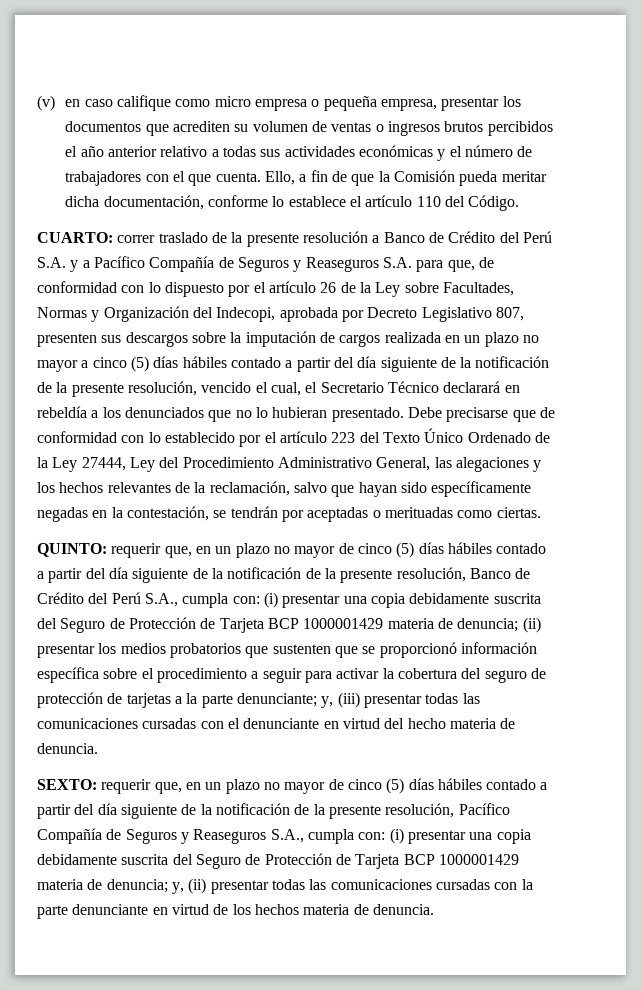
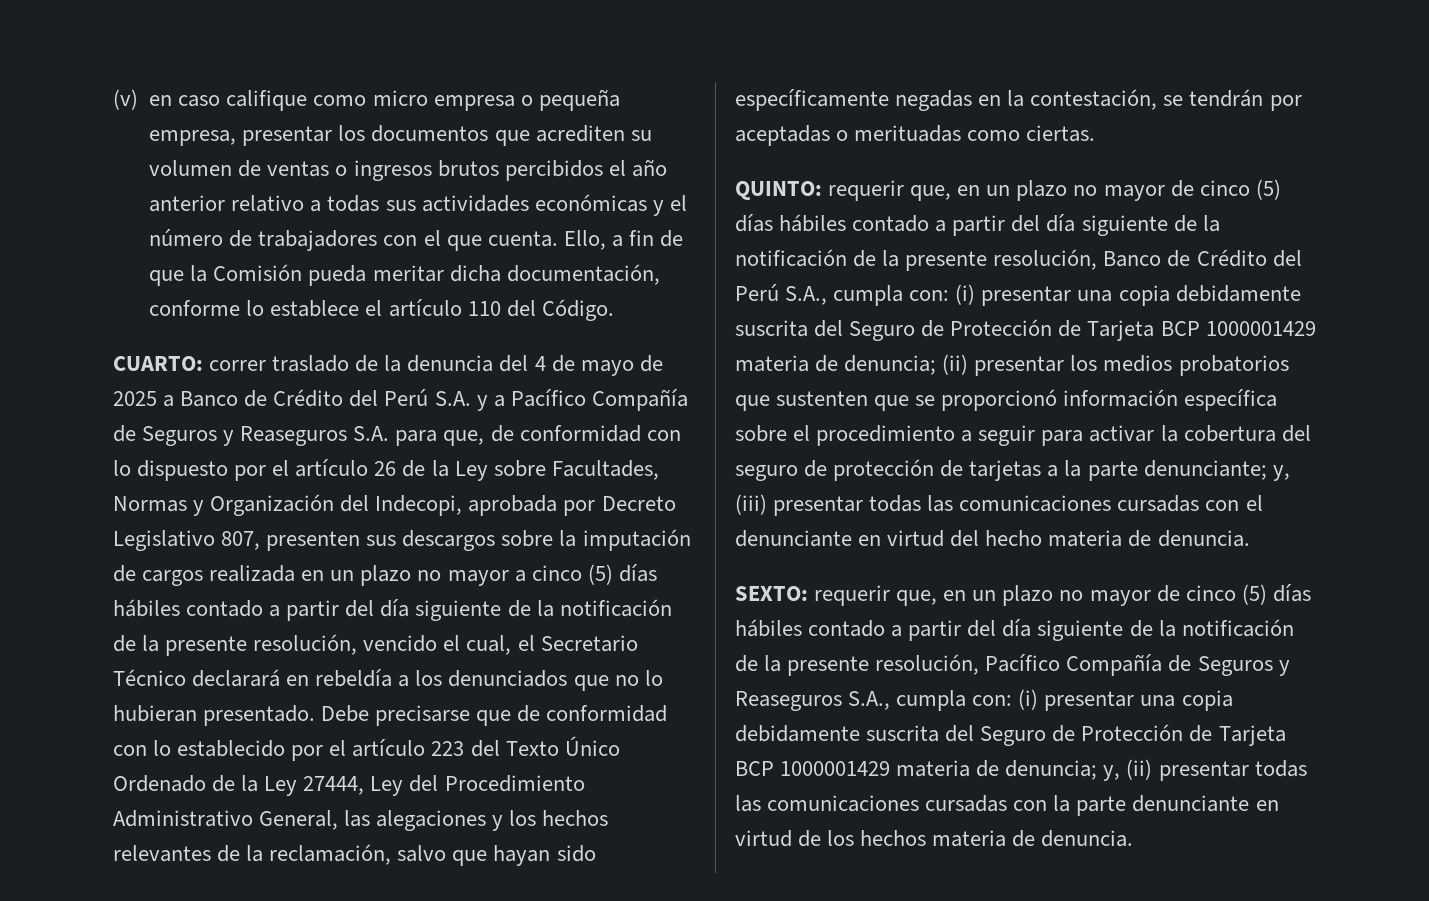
- correr traslado de la presente resolución a Banco de Crédito del Perú S.A. y a Pacífico Compañía de Seguros y Reaseguros S.A. para que, de conformidad con lo dispuesto por el artículo 26 de la Ley sobre Facultades, Normas y Organización del Indecopi, aprobada por Decreto Legislativo 807, presenten sus descargos sobre la imputación de cargos realizada en un plazo no mayor a cinco (5) días hábiles contado a partir del día siguiente de la notificación de la presente resolución, vencido el cual, el Secretario Técnico declarará en rebeldía a los denunciados que no lo hubieran presentado.
+ correr traslado de la denuncia del 4 de mayo de 2025 a Banco de Crédito del Perú S.A. y a Pacífico Compañía de Seguros y Reaseguros S.A. para que, de conformidad con lo dispuesto por el artículo 26 de la Ley sobre Facultades, Normas y Organización del Indecopi, aprobada por Decreto Legislativo 807, presenten sus descargos sobre la imputación de cargos realizada en un plazo no mayor a cinco (5) días hábiles contado a partir del día siguiente de la notificación de la presente resolución, vencido el cual, el Secretario Técnico declarará en rebeldía a los denunciados que no lo hubieran presentado.

